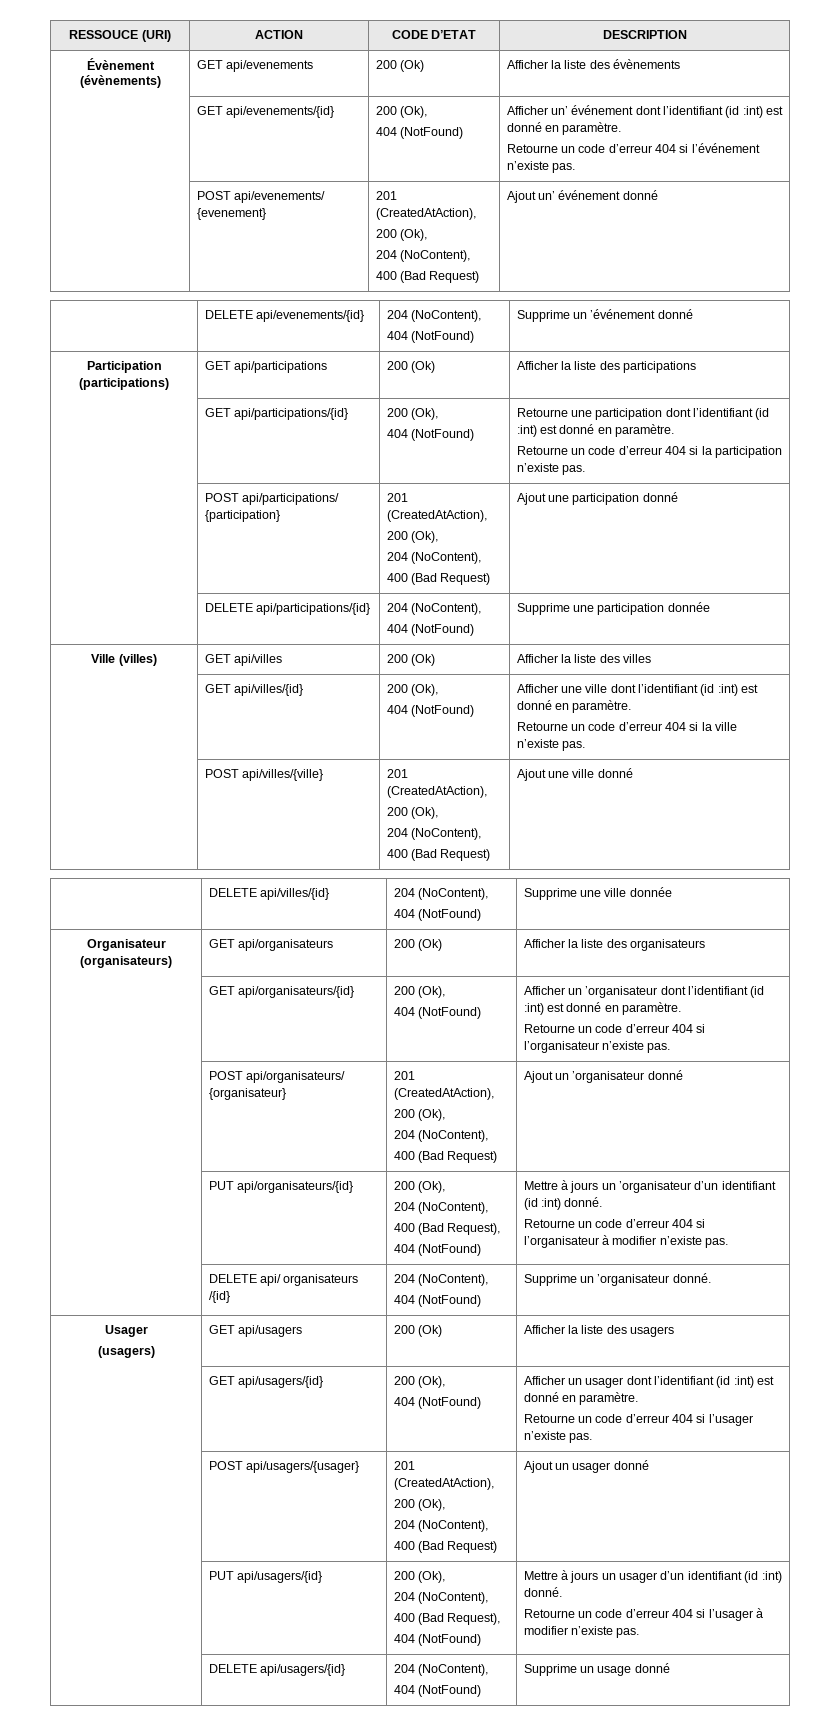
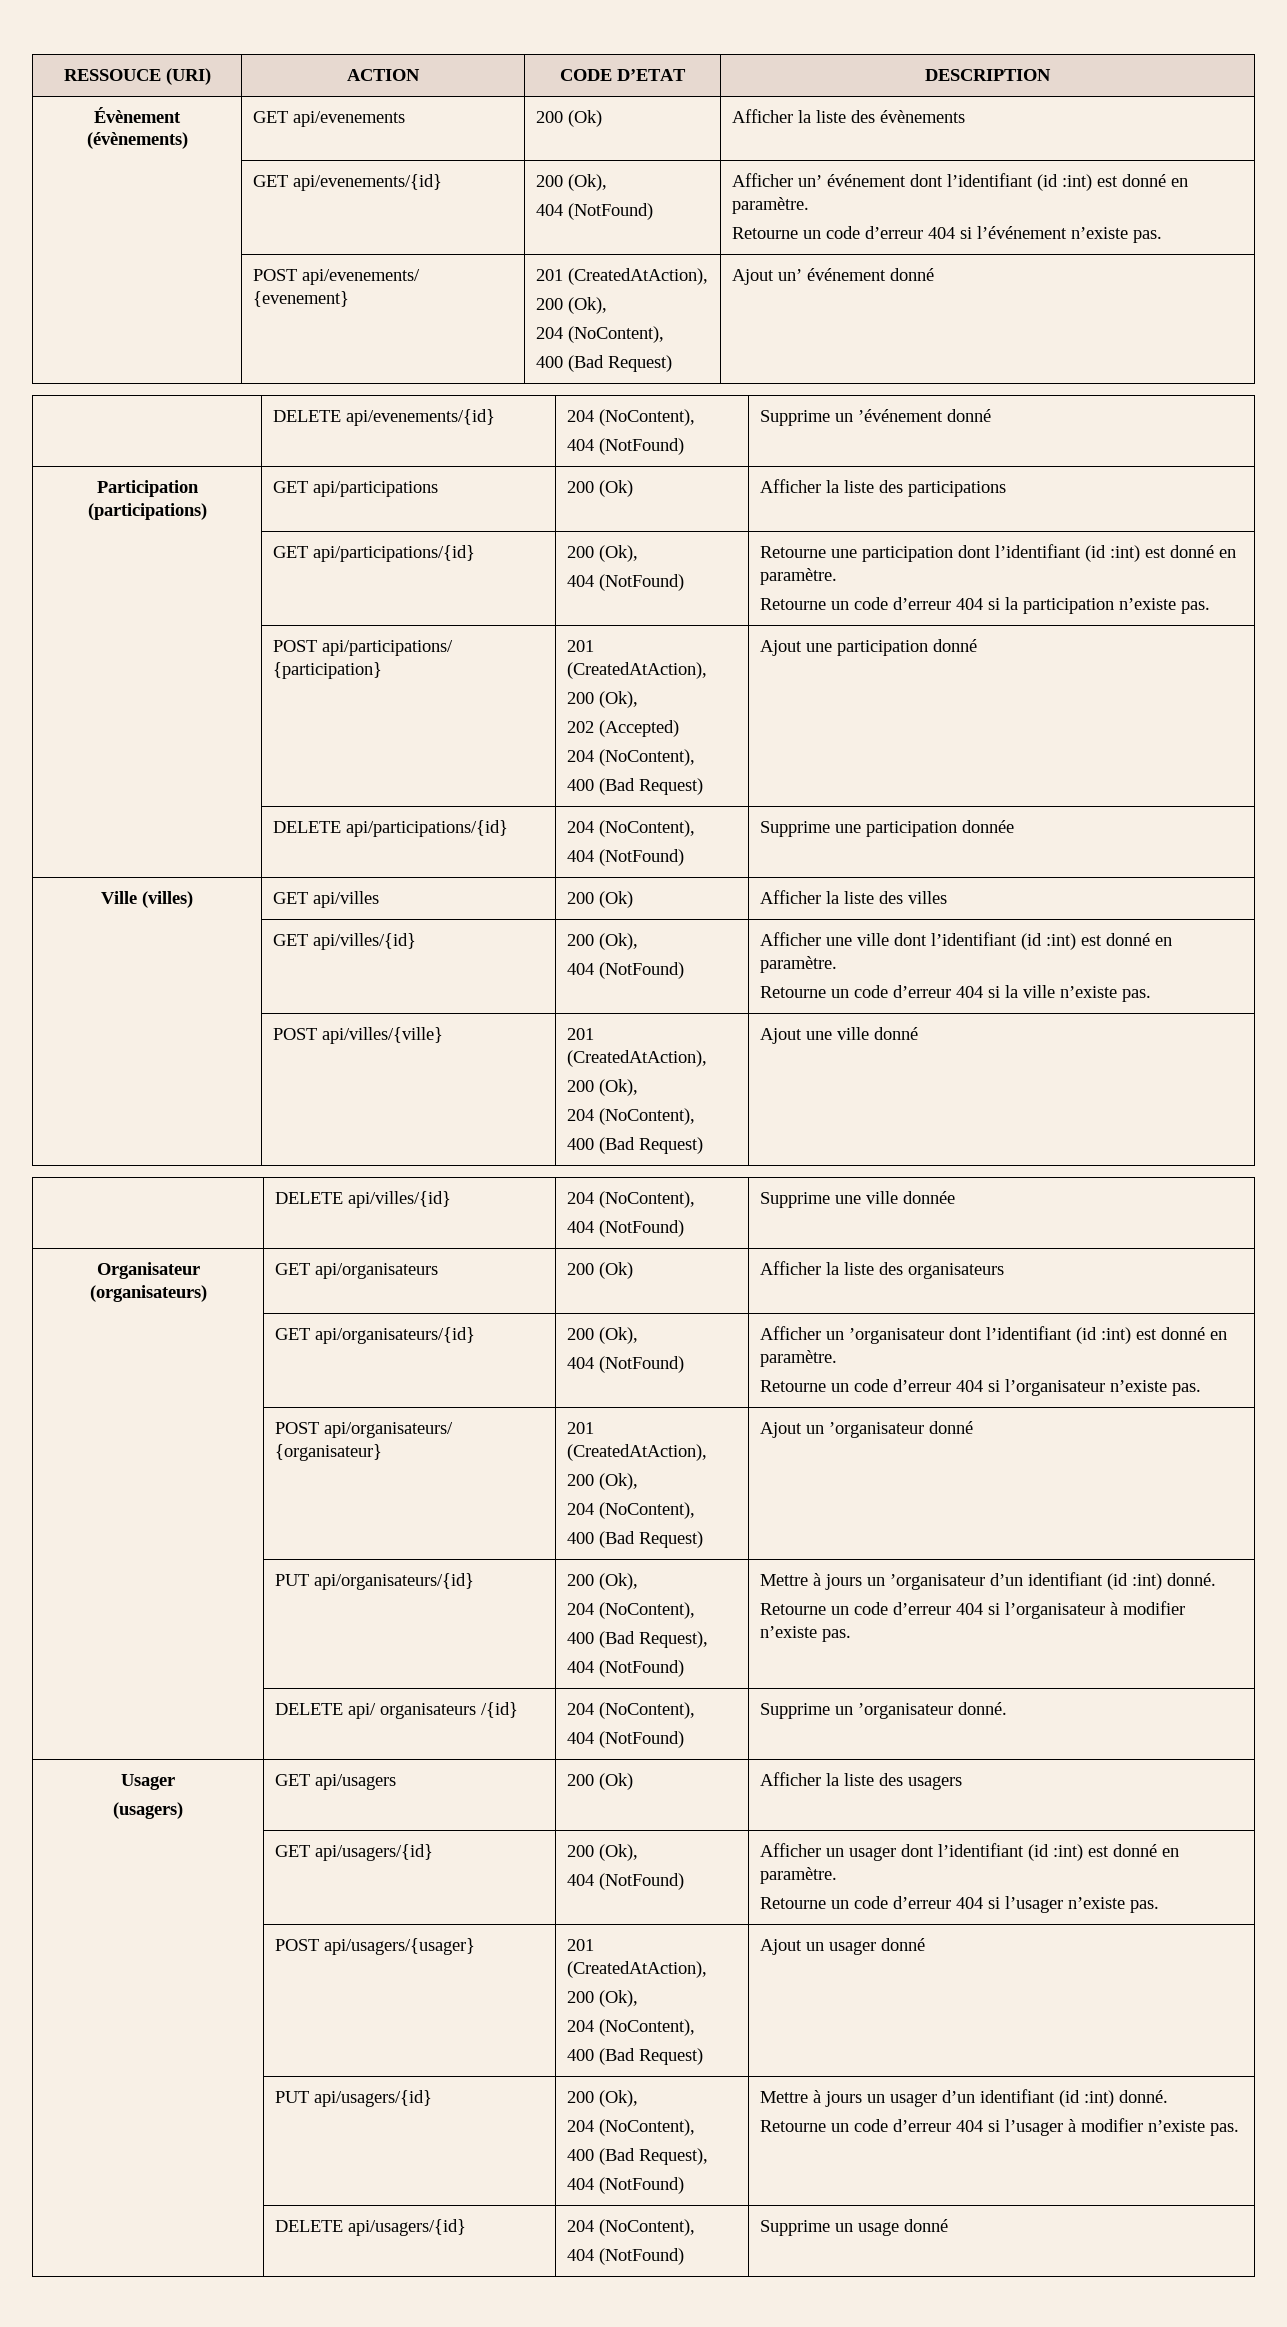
  | POST api/participations/ {participation} | 201 (CreatedAtAction),
  200 (Ok),
+ 202 (Accepted)

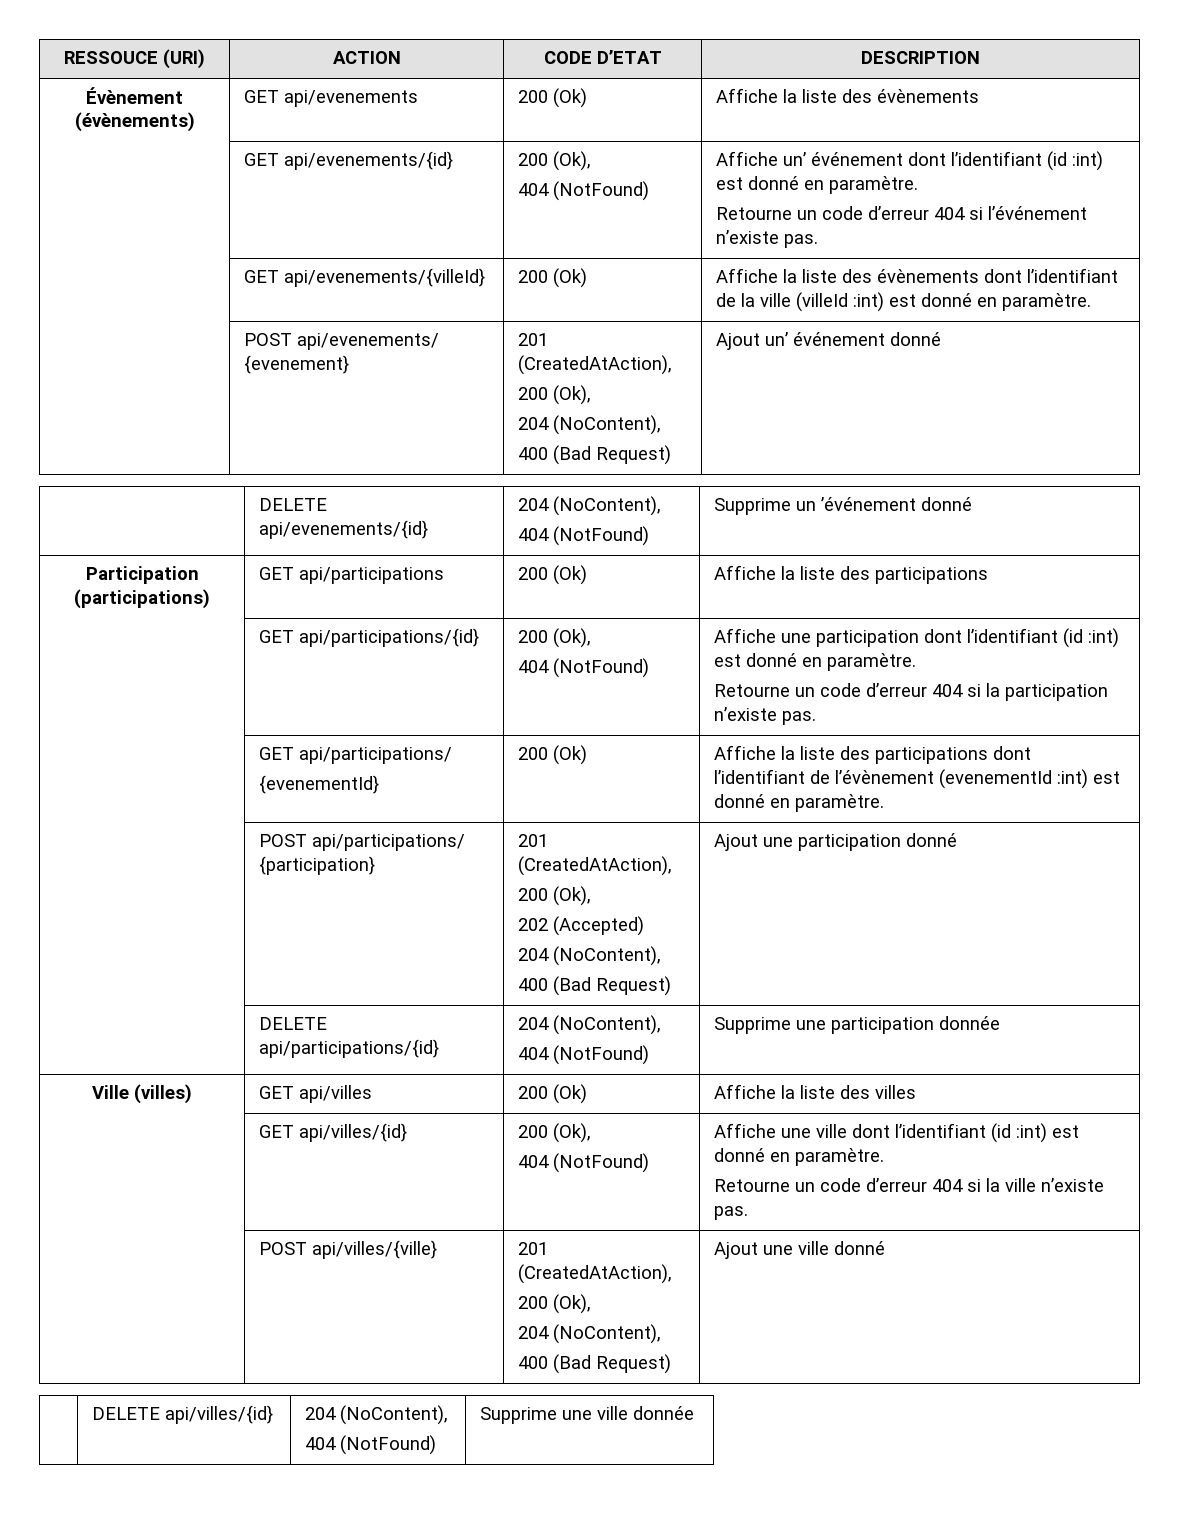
- Évènement (évènements) | GET api/evenements | 200 (Ok) | Afficher la liste des évènements
+ Évènement (évènements) | GET api/evenements | 200 (Ok) | Affiche la liste des évènements
  | GET api/evenements/{id} | 200 (Ok),
- 404 (NotFound) | Afficher un’ événement dont l’identifiant (id :int) est donné en paramètre.
+ 404 (NotFound) | Affiche un’ événement dont l’identifiant (id :int) est donné en paramètre.
+ | GET api/evenements/{villeId} | 200 (Ok) | Affiche la liste des évènements dont l’identifiant de la ville (villeId :int) est donné en paramètre.
- Participation (participations) | GET api/participations | 200 (Ok) | Afficher la liste des participations
+ Participation (participations) | GET api/participations | 200 (Ok) | Affiche la liste des participations
  | GET api/participations/{id} | 200 (Ok),
- 404 (NotFound) | Retourne une participation dont l’identifiant (id :int) est donné en paramètre.
+ 404 (NotFound) | Affiche une participation dont l’identifiant (id :int) est donné en paramètre.
+ | GET api/participations/
+ {evenementId} | 200 (Ok) | Affiche la liste des participations dont l’identifiant de l’évènement (evenementId :int) est donné en paramètre.
- Ville (villes) | GET api/villes | 200 (Ok) | Afficher la liste des villes
+ Ville (villes) | GET api/villes | 200 (Ok) | Affiche la liste des villes
  | GET api/villes/{id} | 200 (Ok),
- 404 (NotFound) | Afficher une ville dont l’identifiant (id :int) est donné en paramètre.
+ 404 (NotFound) | Affiche une ville dont l’identifiant (id :int) est donné en paramètre.
- Organisateur (organisateurs) | GET api/organisateurs | 200 (Ok) | Afficher la liste des organisateurs
- | GET api/organisateurs/{id} | 200 (Ok),
- 404 (NotFound) | Afficher un ’organisateur dont l’identifiant (id :int) est donné en paramètre.
- Retourne un code d’erreur 404 si l’organisateur n’existe pas.
- | POST api/organisateurs/ {organisateur} | 201 (CreatedAtAction),
- 200 (Ok),
- 204 (NoContent),
- 400 (Bad Request) | Ajout un ’organisateur donné
- | PUT api/organisateurs/{id} | 200 (Ok),
- 204 (NoContent),
- 400 (Bad Request),
- 404 (NotFound) | Mettre à jours un ’organisateur d’un identifiant (id :int) donné.
- Retourne un code d’erreur 404 si l’organisateur à modifier n’existe pas.
- | DELETE api/ organisateurs /{id} | 204 (NoContent),
- 404 (NotFound) | Supprime un ’organisateur donné.
- Usager
- (usagers) | GET api/usagers | 200 (Ok) | Afficher la liste des usagers
- | GET api/usagers/{id} | 200 (Ok),
- 404 (NotFound) | Afficher un usager dont l’identifiant (id :int) est donné en paramètre.
- Retourne un code d’erreur 404 si l’usager n’existe pas.
- | POST api/usagers/{usager} | 201 (CreatedAtAction),
- 200 (Ok),
- 204 (NoContent),
- 400 (Bad Request) | Ajout un usager donné
- | PUT api/usagers/{id} | 200 (Ok),
- 204 (NoContent),
- 400 (Bad Request),
- 404 (NotFound) | Mettre à jours un usager d’un identifiant (id :int) donné.
- Retourne un code d’erreur 404 si l’usager à modifier n’existe pas.
- | DELETE api/usagers/{id} | 204 (NoContent),
- 404 (NotFound) | Supprime un usage donné

